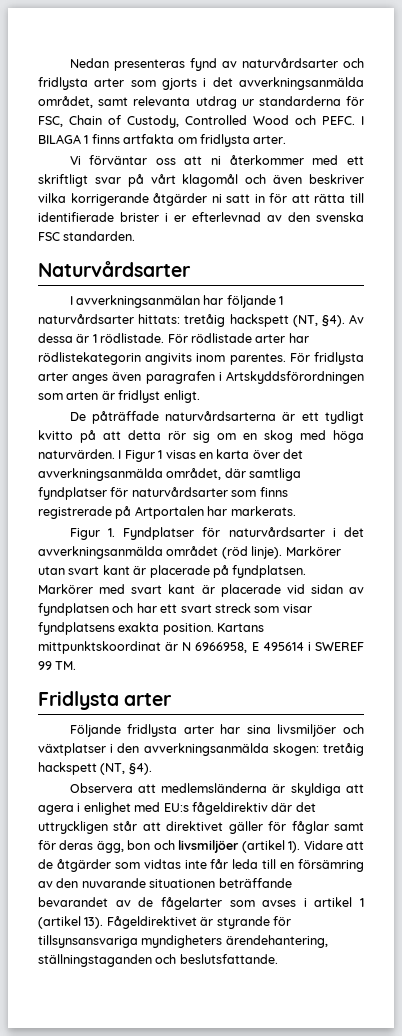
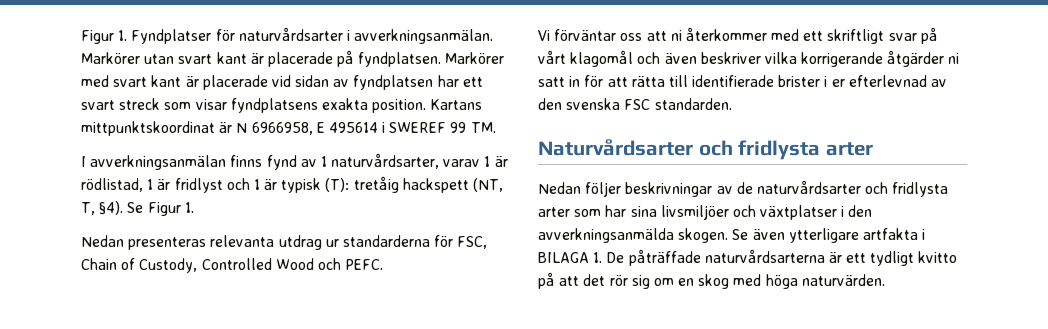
- Nedan presenteras fynd av naturvårdsarter och fridlysta arter som gjorts i det avverkningsanmälda området, samt relevanta utdrag ur standarderna för FSC, Chain of Custody, Controlled Wood och PEFC. I BILAGA 1 finns artfakta om fridlysta arter.
+ Figur 1. Fyndplatser för naturvårdsarter i avverkningsanmälan. Markörer utan svart kant är placerade på fyndplatsen. Markörer med svart kant är placerade vid sidan av fyndplatsen har ett svart streck som visar fyndplatsens exakta position. Kartans mittpunktskoordinat är N 6966958, E 495614 i SWEREF 99 TM.
+ I avverkningsanmälan finns fynd av 1 naturvårdsarter, varav 1 är rödlistad, 1 är fridlyst och 1 är typisk (T): tretåig hackspett (NT, T, §4). Se Figur 1.
+ Nedan presenteras relevanta utdrag ur standarderna för FSC, Chain of Custody, Controlled Wood och PEFC.
- Naturvårdsarter
- I avverkningsanmälan har följande 1 naturvårdsarter hittats: tretåig hackspett (NT, §4). Av dessa är 1 rödlistade. För rödlistade arter har rödlistekategorin angivits inom parentes. För fridlysta arter anges även paragrafen i Artskyddsförordningen som arten är fridlyst enligt.
- De påträffade naturvårdsarterna är ett tydligt kvitto på att detta rör sig om en skog med höga naturvärden. I Figur 1 visas en karta över det avverkningsanmälda området, där samtliga fyndplatser för naturvårdsarter som finns registrerade på Artportalen har markerats.
- Figur 1. Fyndplatser för naturvårdsarter i det avverkningsanmälda området (röd linje). Markörer utan svart kant är placerade på fyndplatsen. Markörer med svart kant är placerade vid sidan av fyndplatsen och har ett svart streck som visar fyndplatsens exakta position. Kartans mittpunktskoordinat är N 6966958, E 495614 i SWEREF 99 TM.
- Fridlysta arter
- Följande fridlysta arter har sina livsmiljöer och växtplatser i den avverkningsanmälda skogen: tretåig hackspett (NT, §4).
- Observera att medlemsländerna är skyldiga att agera i enlighet med EU:s fågeldirektiv där det uttryckligen står att direktivet gäller för fåglar samt för deras ägg, bon och livsmiljöer (artikel 1). Vidare att de åtgärder som vidtas inte får leda till en försämring av den nuvarande situationen beträffande bevarandet av de fågelarter som avses i artikel 1 (artikel 13). Fågeldirektivet är styrande för tillsynsansvariga myndigheters ärendehantering, ställningstaganden och beslutsfattande.
+ Naturvårdsarter och fridlysta arter
+ Nedan följer beskrivningar av de naturvårdsarter och fridlysta arter som har sina livsmiljöer och växtplatser i den avverkningsanmälda skogen. Se även ytterligare artfakta i BILAGA 1. De påträffade naturvårdsarterna är ett tydligt kvitto på att det rör sig om en skog med höga naturvärden.

